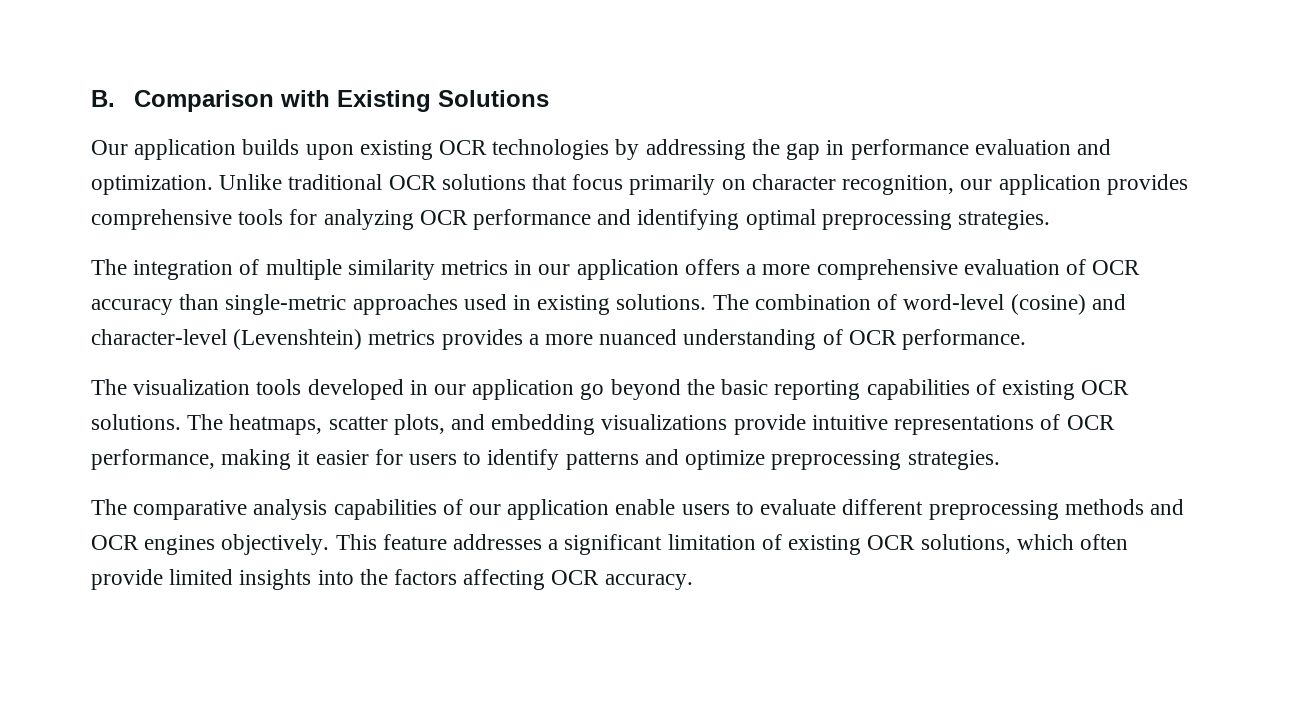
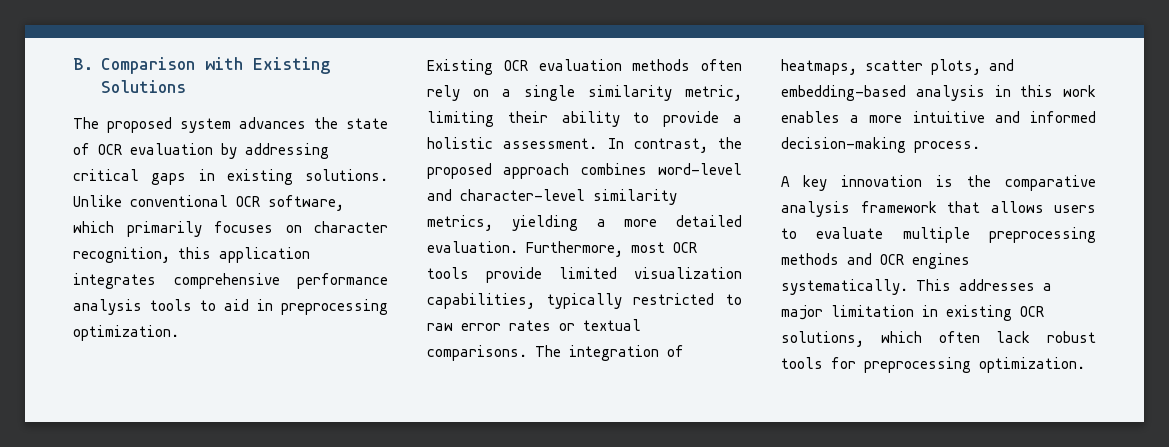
- Our application builds upon existing OCR technologies by addressing the gap in performance evaluation and optimization. Unlike traditional OCR solutions that focus primarily on character recognition, our application provides comprehensive tools for analyzing OCR performance and identifying optimal preprocessing strategies.
- The integration of multiple similarity metrics in our application offers a more comprehensive evaluation of OCR accuracy than single-metric approaches used in existing solutions. The combination of word-level (cosine) and character-level (Levenshtein) metrics provides a more nuanced understanding of OCR performance.
- The visualization tools developed in our application go beyond the basic reporting capabilities of existing OCR solutions. The heatmaps, scatter plots, and embedding visualizations provide intuitive representations of OCR performance, making it easier for users to identify patterns and optimize preprocessing strategies.
- The comparative analysis capabilities of our application enable users to evaluate different preprocessing methods and OCR engines objectively. This feature addresses a significant limitation of existing OCR solutions, which often provide limited insights into the factors affecting OCR accuracy.
+ The proposed system advances the state of OCR evaluation by addressing critical gaps in existing solutions. Unlike conventional OCR software, which primarily focuses on character recognition, this application integrates comprehensive performance analysis tools to aid in preprocessing optimization.
+ Existing OCR evaluation methods often rely on a single similarity metric, limiting their ability to provide a holistic assessment. In contrast, the proposed approach combines word-level and character-level similarity metrics, yielding a more detailed evaluation. Furthermore, most OCR tools provide limited visualization capabilities, typically restricted to raw error rates or textual comparisons. The integration of heatmaps, scatter plots, and embedding-based analysis in this work enables a more intuitive and informed decision-making process.
+ A key innovation is the comparative analysis framework that allows users to evaluate multiple preprocessing methods and OCR engines systematically. This addresses a major limitation in existing OCR solutions, which often lack robust tools for preprocessing optimization.

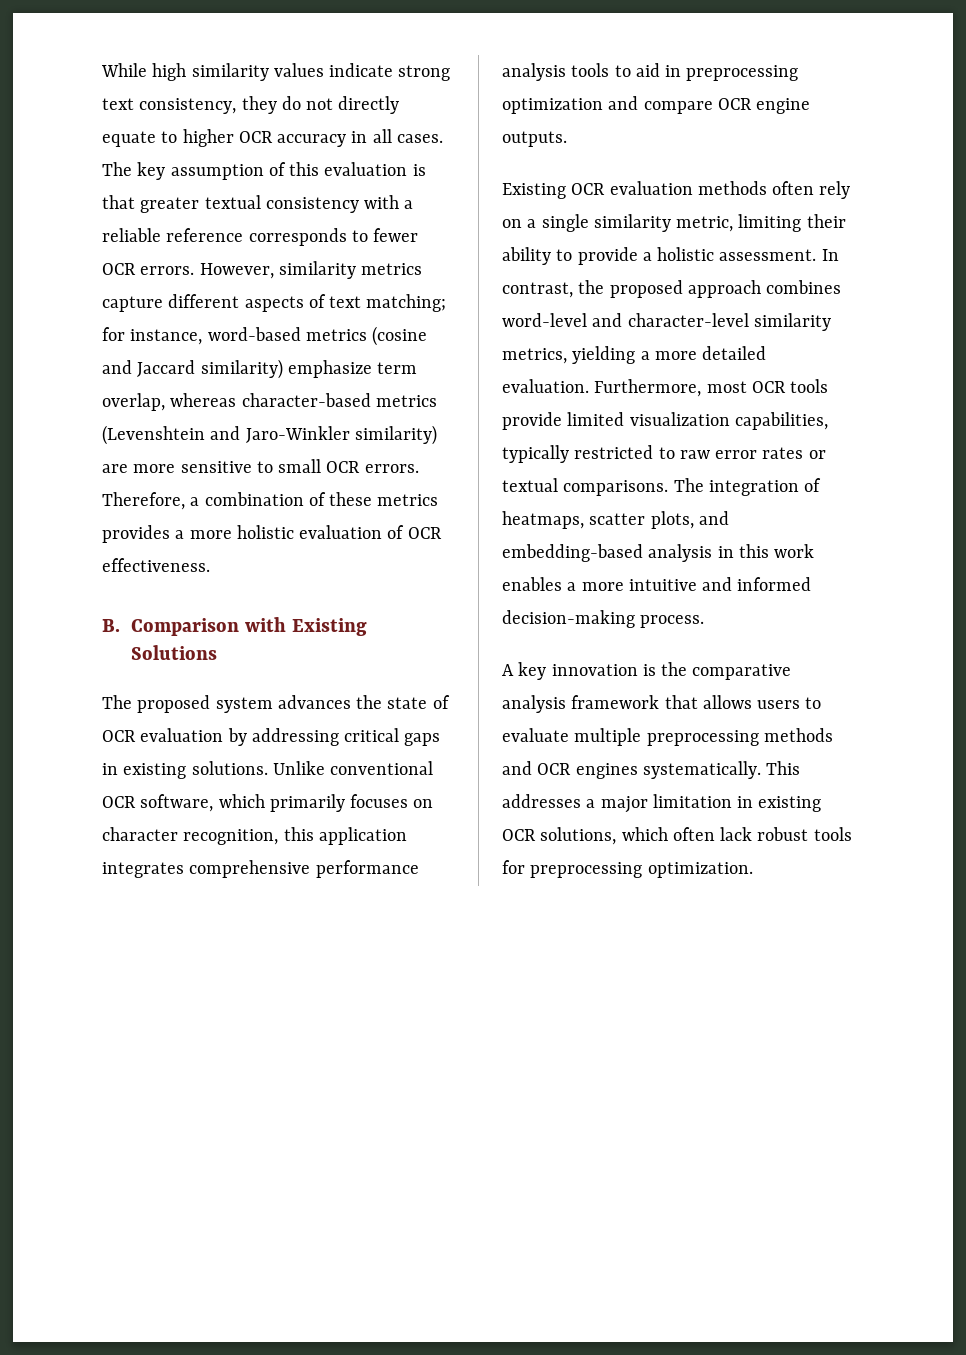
+ While high similarity values indicate strong text consistency, they do not directly equate to higher OCR accuracy in all cases. The key assumption of this evaluation is that greater textual consistency with a reliable reference corresponds to fewer OCR errors. However, similarity metrics capture different aspects of text matching; for instance, word-based metrics (cosine and Jaccard similarity) emphasize term overlap, whereas character-based metrics (Levenshtein and Jaro-Winkler similarity) are more sensitive to small OCR errors. Therefore, a combination of these metrics provides a more holistic evaluation of OCR effectiveness.
- Unlike conventional OCR software, which primarily focuses on character recognition, this application integrates comprehensive performance analysis tools to aid in preprocessing optimization.
+ Unlike conventional OCR software, which primarily focuses on character recognition, this application integrates comprehensive performance analysis tools to aid in preprocessing optimization and compare OCR engine outputs.

